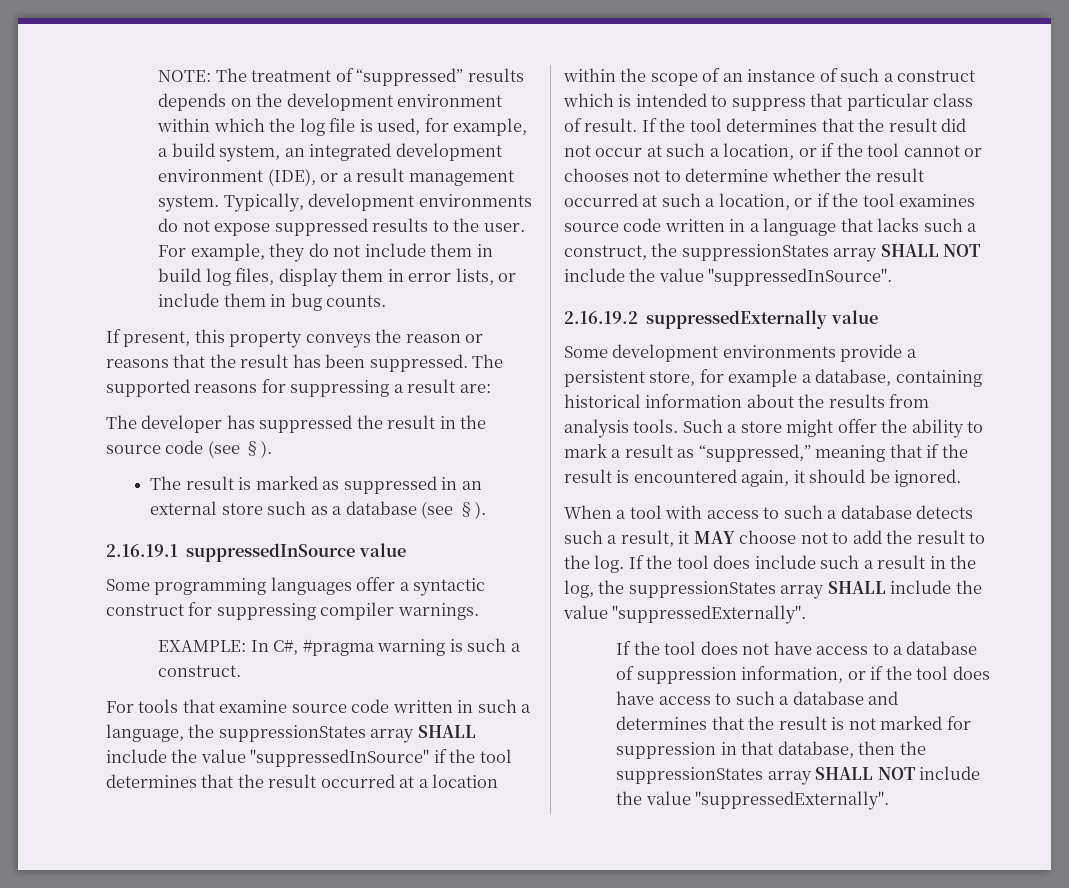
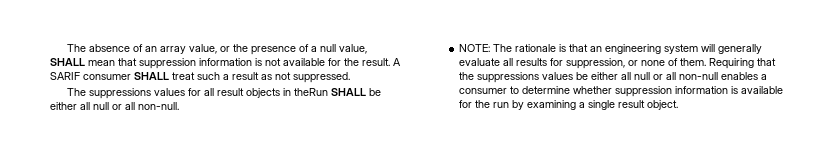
- NOTE: The treatment of “suppressed” results depends on the development environment within which the log file is used, for example, a build system, an integrated development environment (IDE), or a result management system. Typically, development environments do not expose suppressed results to the user. For example, they do not include them in build log files, display them in error lists, or include them in bug counts.
- If present, this property conveys the reason or reasons that the result has been suppressed. The supported reasons for suppressing a result are:
- The developer has suppressed the result in the source code (see §).
- The result is marked as suppressed in an external store such as a database (see §).
- 2.16.19.1 suppressedInSource value
- Some programming languages offer a syntactic construct for suppressing compiler warnings.
- EXAMPLE: In C#, #pragma warning is such a construct.
- For tools that examine source code written in such a language, the suppressionStates array SHALL include the value "suppressedInSource" if the tool determines that the result occurred at a location within the scope of an instance of such a construct which is intended to suppress that particular class of result. If the tool determines that the result did not occur at such a location, or if the tool cannot or chooses not to determine whether the result occurred at such a location, or if the tool examines source code written in a language that lacks such a construct, the suppressionStates array SHALL NOT include the value "suppressedInSource".
- 2.16.19.2 suppressedExternally value
- Some development environments provide a persistent store, for example a database, containing historical information about the results from analysis tools. Such a store might offer the ability to mark a result as “suppressed,” meaning that if the result is encountered again, it should be ignored.
- When a tool with access to such a database detects such a result, it MAY choose not to add the result to the log. If the tool does include such a result in the log, the suppressionStates array SHALL include the value "suppressedExternally".
- If the tool does not have access to a database of suppression information, or if the tool does have access to such a database and determines that the result is not marked for suppression in that database, then the suppressionStates array SHALL NOT include the value "suppressedExternally".
+ The absence of an array value, or the presence of a null value, SHALL mean that suppression information is not available for the result. A SARIF consumer SHALL treat such a result as not suppressed.
+ The suppressions values for all result objects in theRun SHALL be either all null or all non-null.
+ NOTE: The rationale is that an engineering system will generally evaluate all results for suppression, or none of them. Requiring that the suppressions values be either all null or all non-null enables a consumer to determine whether suppression information is available for the run by examining a single result object.

